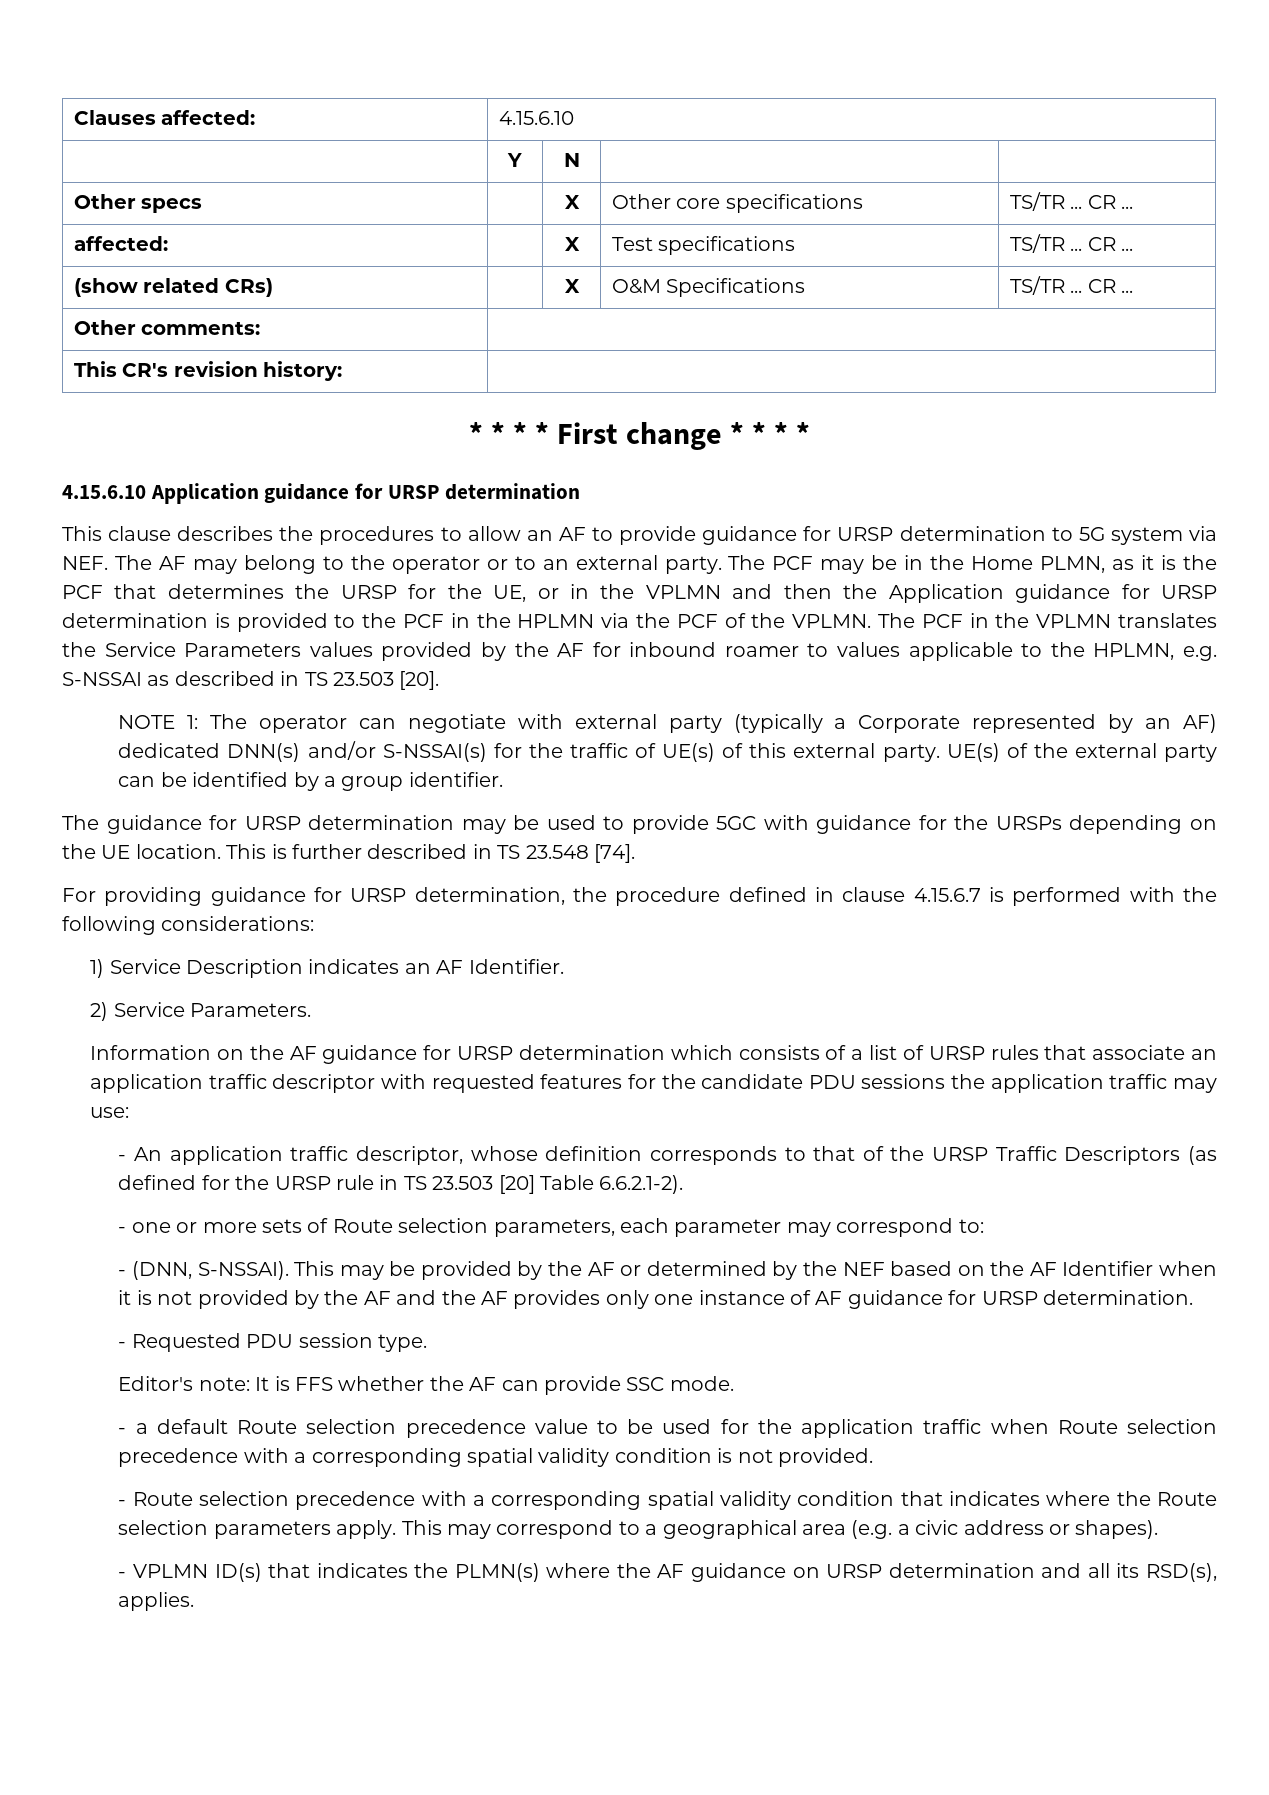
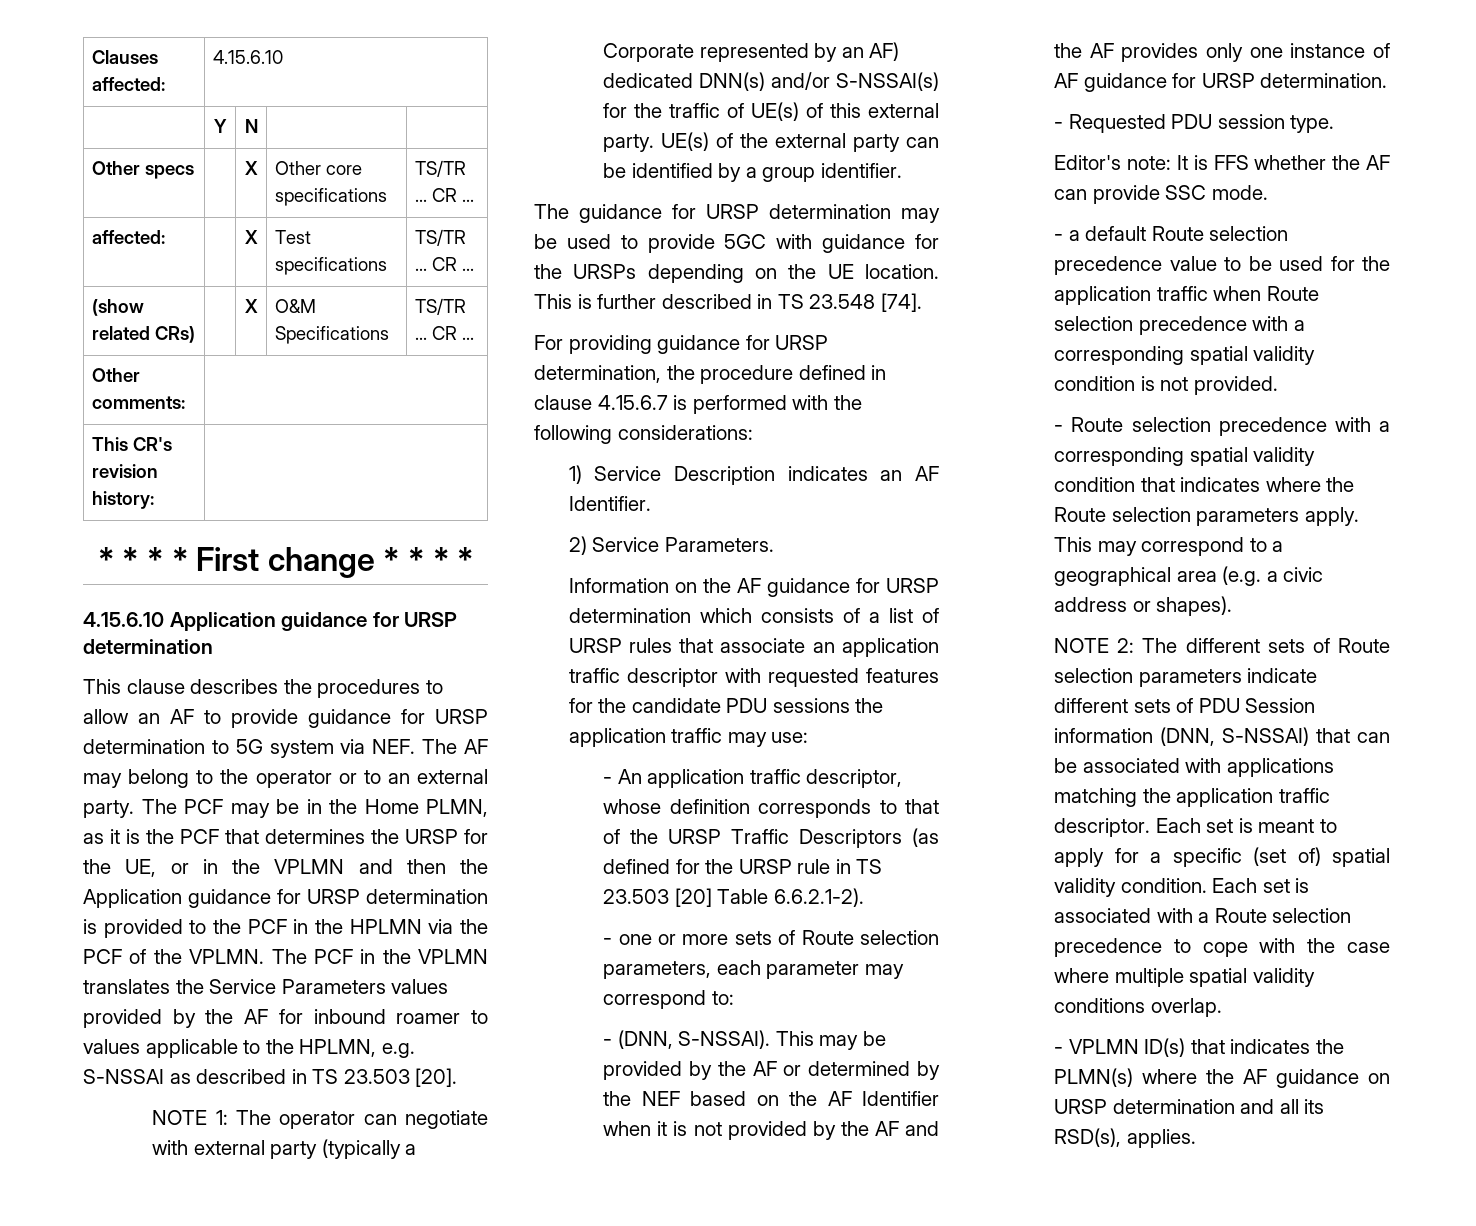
+ NOTE 2: The different sets of Route selection parameters indicate different sets of PDU Session information (DNN, S-NSSAI) that can be associated with applications matching the application traffic descriptor. Each set is meant to apply for a specific (set of) spatial validity condition. Each set is associated with a Route selection precedence to cope with the case where multiple spatial validity conditions overlap.

